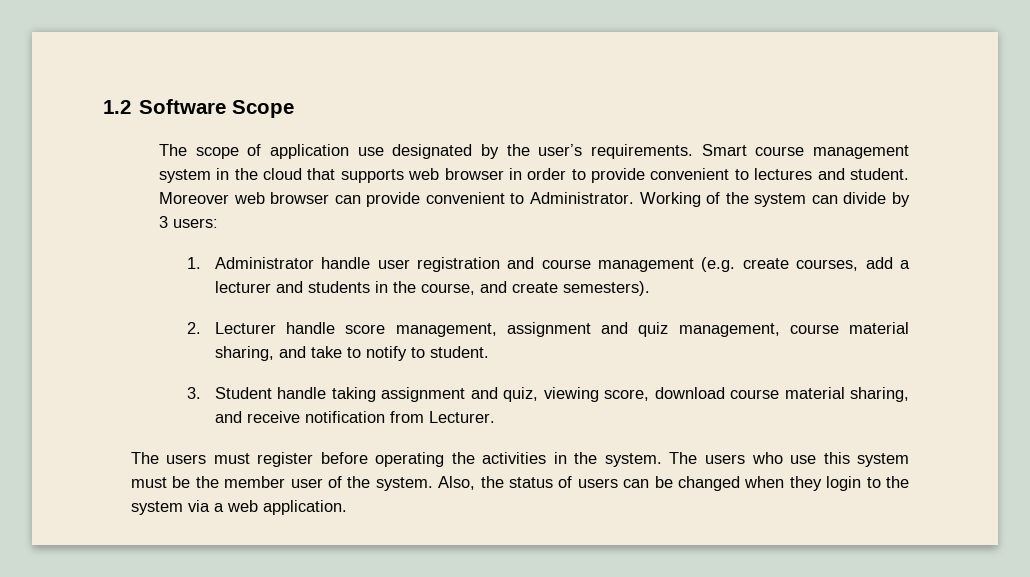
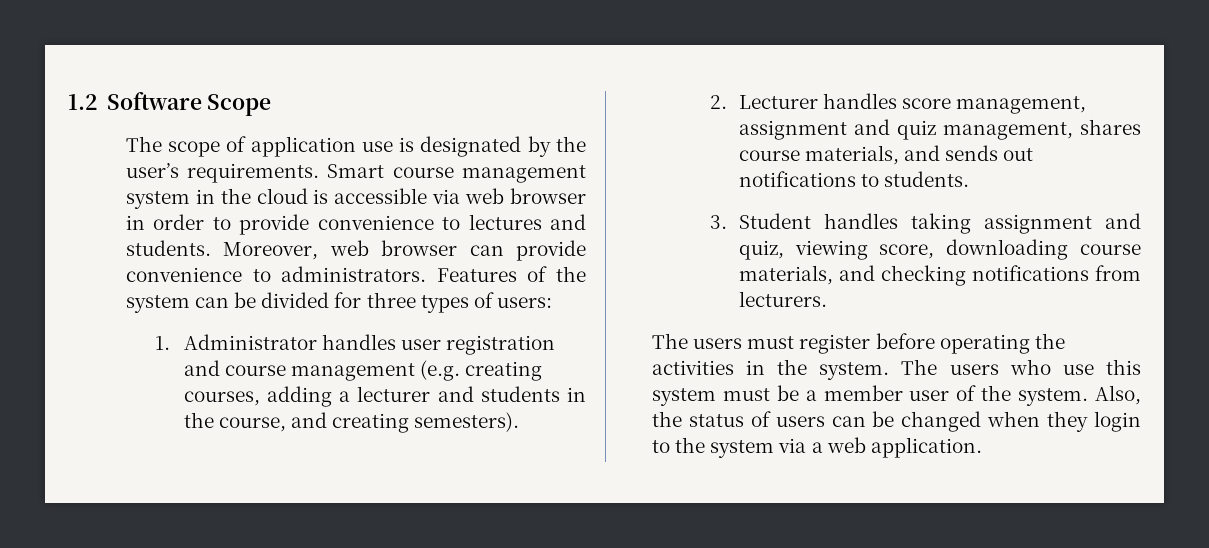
- The scope of application use designated by the user’s requirements.
+ The scope of application use is designated by the user’s requirements.
- Smart course management system in the cloud that supports web browser in order to provide convenient to lectures and student. Moreover web browser can provide convenient to Administrator. Working of the system can divide by 3 users:
+ Smart course management system in the cloud is accessible via web browser in order to provide convenience to lectures and students. Moreover, web browser can provide convenience to administrators. Features of the system can be divided for three types of users:
- 1. Administrator handle user registration and course management (e.g. create courses, add a lecturer and students in the course, and create semesters).
+ 1. Administrator handles user registration and course management (e.g. creating courses, adding a lecturer and students in the course, and creating semesters).
- 2. Lecturer handle score management, assignment and quiz management, course material sharing, and take to notify to student.
+ 2. Lecturer handles score management, assignment and quiz management, shares course materials, and sends out notifications to students.
- 3. Student handle taking assignment and quiz, viewing score, download course material sharing, and receive notification from Lecturer.
+ 3. Student handles taking assignment and quiz, viewing score, downloading course materials, and checking notifications from lecturers.
- The users who use this system must be the member user of the system.
+ The users who use this system must be a member user of the system.

